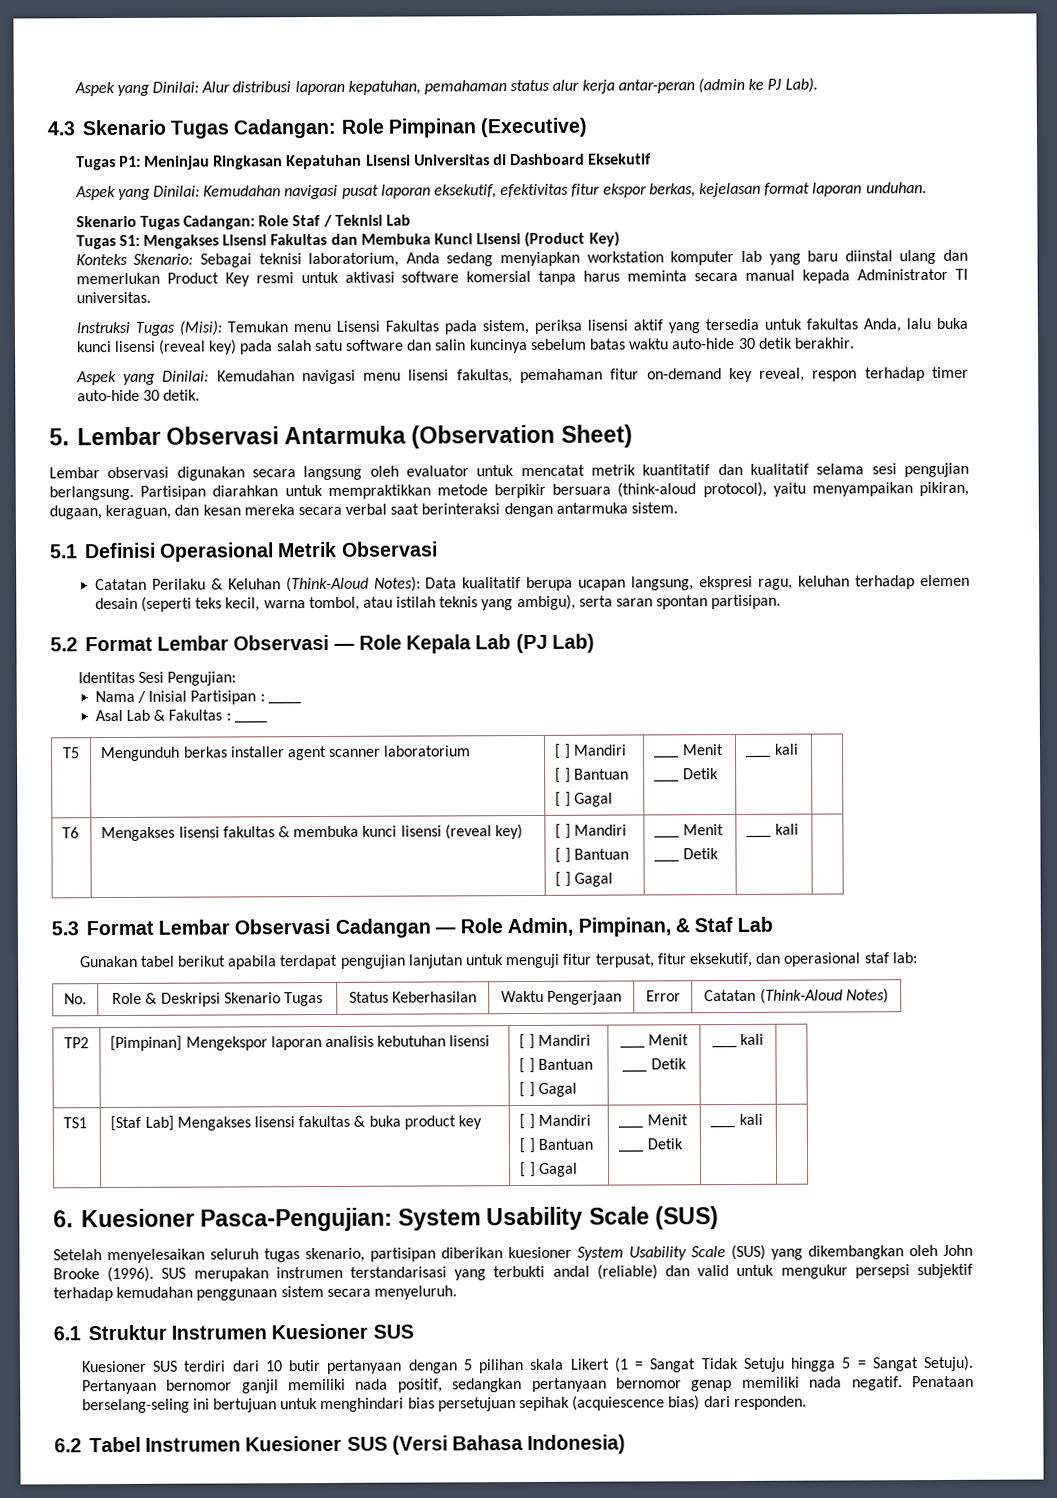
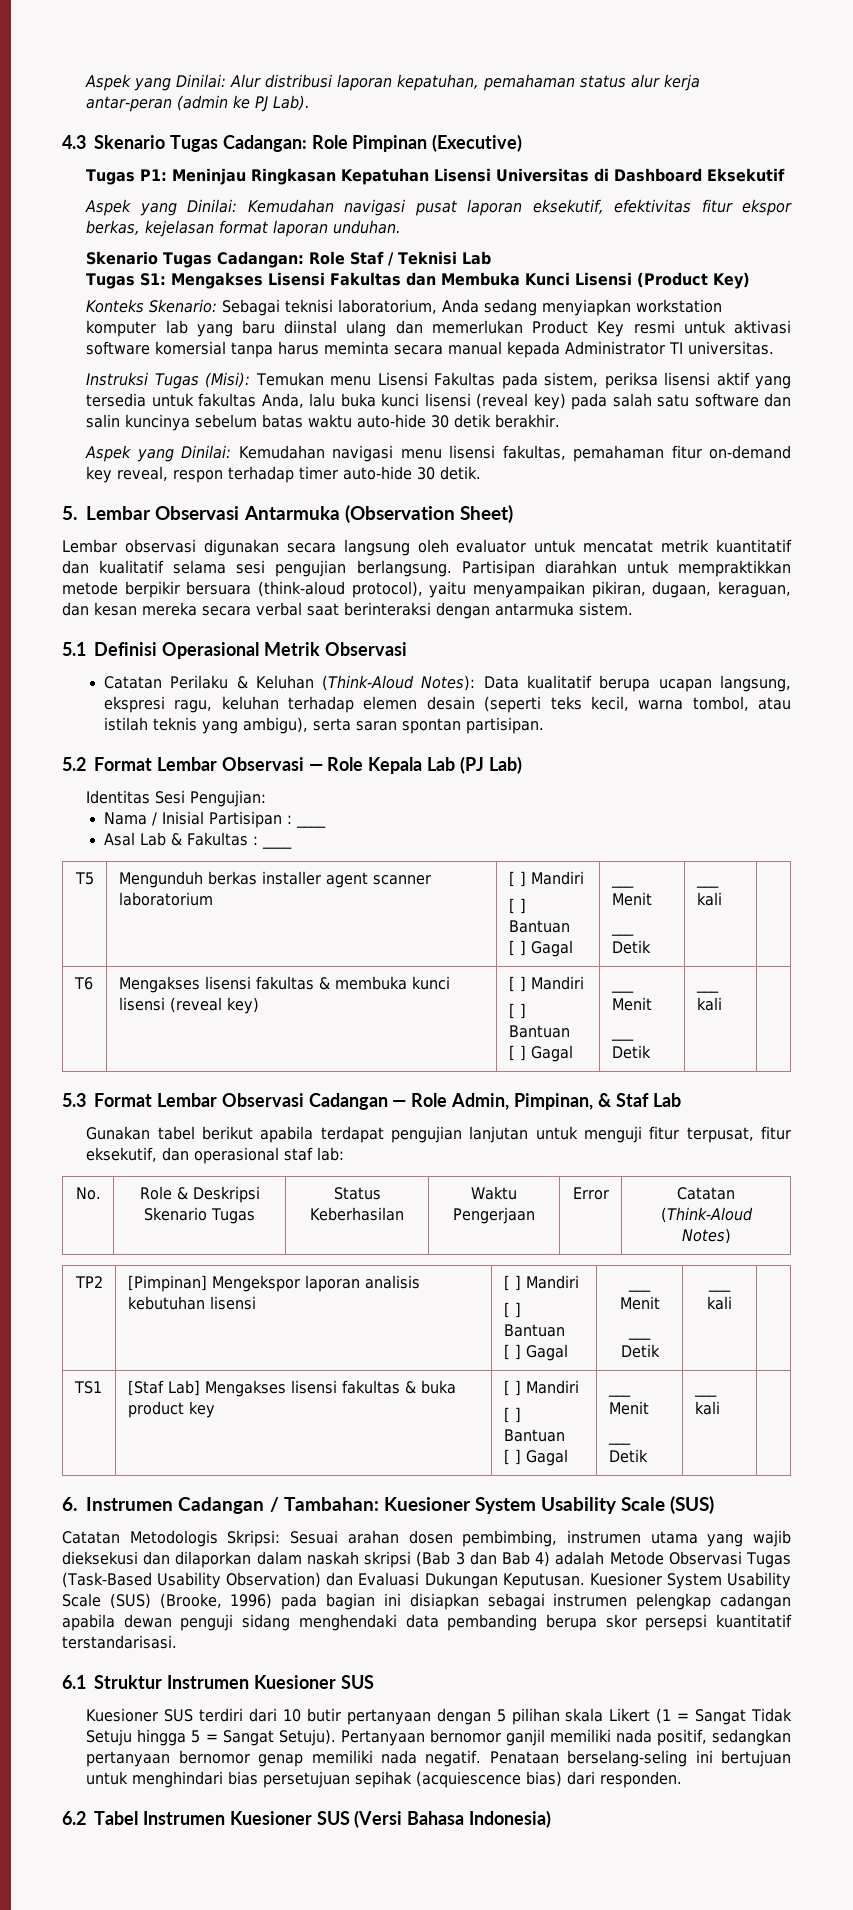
- 6. Kuesioner Pasca-Pengujian: System Usability Scale (SUS)
+ 6. Instrumen Cadangan / Tambahan: Kuesioner System Usability Scale (SUS)
- Setelah menyelesaikan seluruh tugas skenario, partisipan diberikan kuesioner System Usability Scale (SUS) yang dikembangkan oleh John Brooke (1996). SUS merupakan instrumen terstandarisasi yang terbukti andal (reliable) dan valid untuk mengukur persepsi subjektif terhadap kemudahan penggunaan sistem secara menyeluruh.
+ Catatan Metodologis Skripsi: Sesuai arahan dosen pembimbing, instrumen utama yang wajib dieksekusi dan dilaporkan dalam naskah skripsi (Bab 3 dan Bab 4) adalah Metode Observasi Tugas (Task-Based Usability Observation) dan Evaluasi Dukungan Keputusan. Kuesioner System Usability Scale (SUS) (Brooke, 1996) pada bagian ini disiapkan sebagai instrumen pelengkap cadangan apabila dewan penguji sidang menghendaki data pembanding berupa skor persepsi kuantitatif terstandarisasi.

